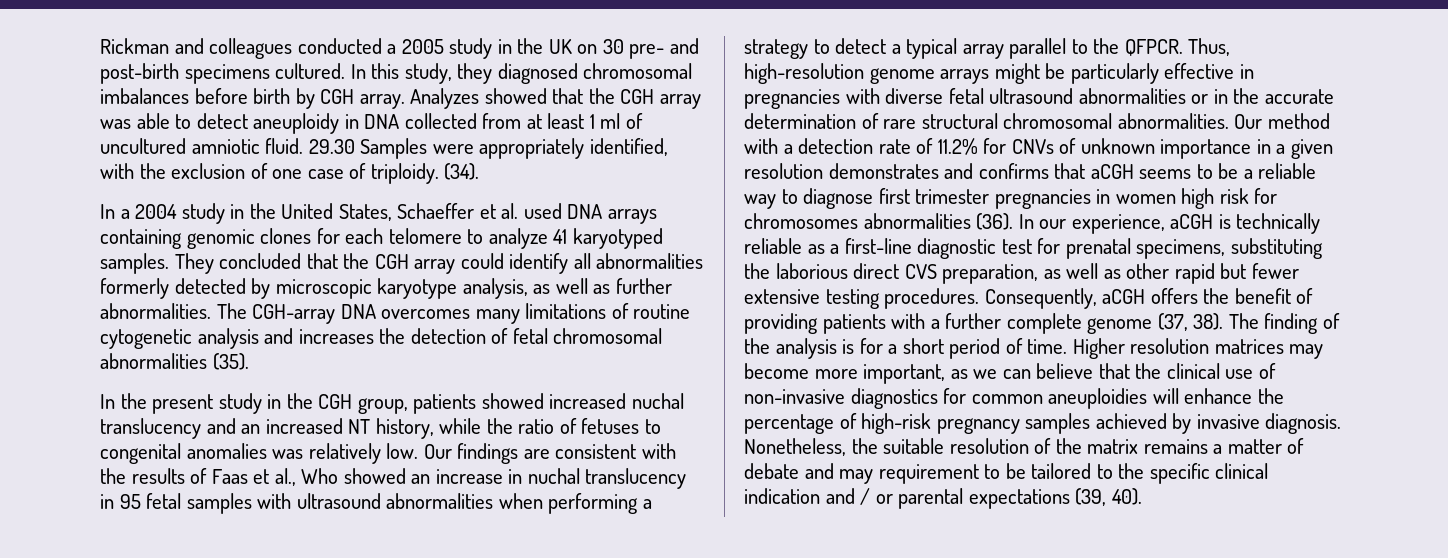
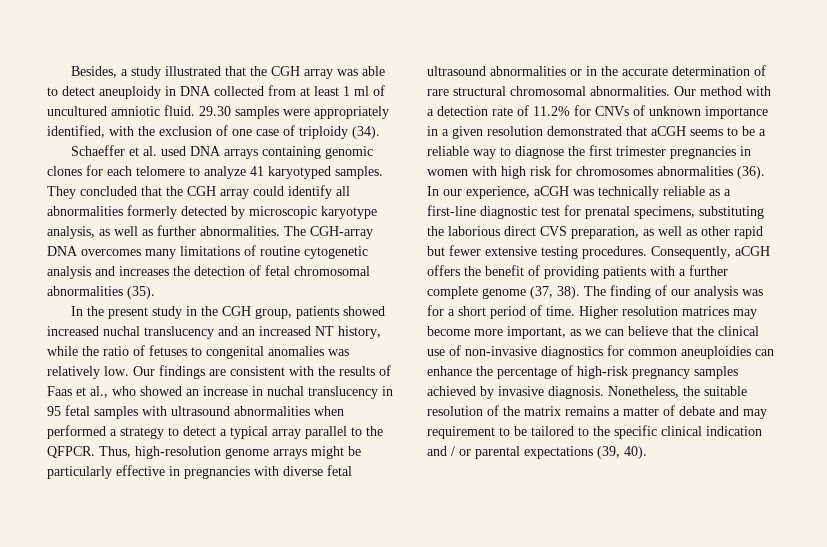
- Rickman and colleagues conducted a 2005 study in the UK on 30 pre- and post-birth specimens cultured. In this study, they diagnosed chromosomal imbalances before birth by CGH array. Analyzes showed that the CGH array was able to detect aneuploidy in DNA collected from at least 1 ml of uncultured amniotic fluid.
+ Besides, a study illustrated that the CGH array was able to detect aneuploidy in DNA collected from at least 1 ml of uncultured amniotic fluid.
- 29.30 Samples were appropriately identified, with the exclusion of one case of triploidy. (34).
+ 29.30 samples were appropriately identified, with the exclusion of one case of triploidy (34).
- In a 2004 study in the United States, Schaeffer et al. used DNA arrays containing genomic clones for each telomere to analyze 41 karyotyped samples.
+ Schaeffer et al. used DNA arrays containing genomic clones for each telomere to analyze 41 karyotyped samples.
- Our findings are consistent with the results of Faas et al., Who showed an increase in nuchal translucency in 95 fetal samples with ultrasound abnormalities when performing a strategy to detect a typical array parallel to the QFPCR.
+ Our findings are consistent with the results of Faas et al., who showed an increase in nuchal translucency in 95 fetal samples with ultrasound abnormalities when performed a strategy to detect a typical array parallel to the QFPCR.
- Our method with a detection rate of 11.2% for CNVs of unknown importance in a given resolution demonstrates and confirms that aCGH seems to be a reliable way to diagnose first trimester pregnancies in women high risk for chromosomes abnormalities (36).
+ Our method with a detection rate of 11.2% for CNVs of unknown importance in a given resolution demonstrated that aCGH seems to be a reliable way to diagnose the first trimester pregnancies in women with high risk for chromosomes abnormalities (36).
- In our experience, aCGH is technically reliable as a first-line diagnostic test for prenatal specimens, substituting the laborious direct CVS preparation, as well as other rapid but fewer extensive testing procedures.
+ In our experience, aCGH was technically reliable as a first-line diagnostic test for prenatal specimens, substituting the laborious direct CVS preparation, as well as other rapid but fewer extensive testing procedures.
- The finding of the analysis is for a short period of time.
+ The finding of our analysis was for a short period of time.
- Higher resolution matrices may become more important, as we can believe that the clinical use of non-invasive diagnostics for common aneuploidies will enhance the percentage of high-risk pregnancy samples achieved by invasive diagnosis.
+ Higher resolution matrices may become more important, as we can believe that the clinical use of non-invasive diagnostics for common aneuploidies can enhance the percentage of high-risk pregnancy samples achieved by invasive diagnosis.

